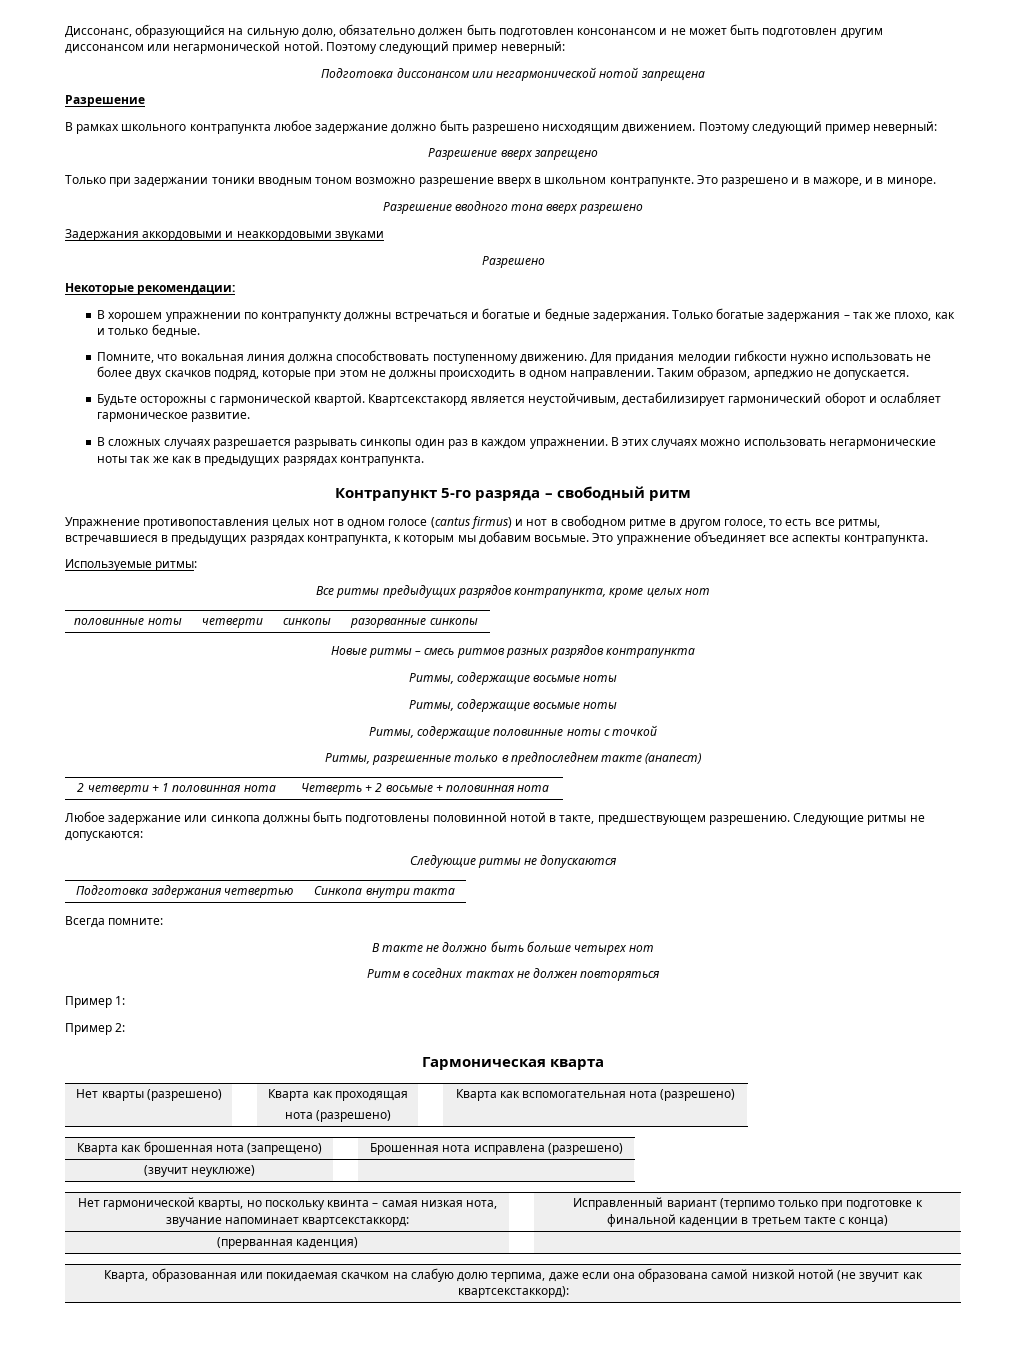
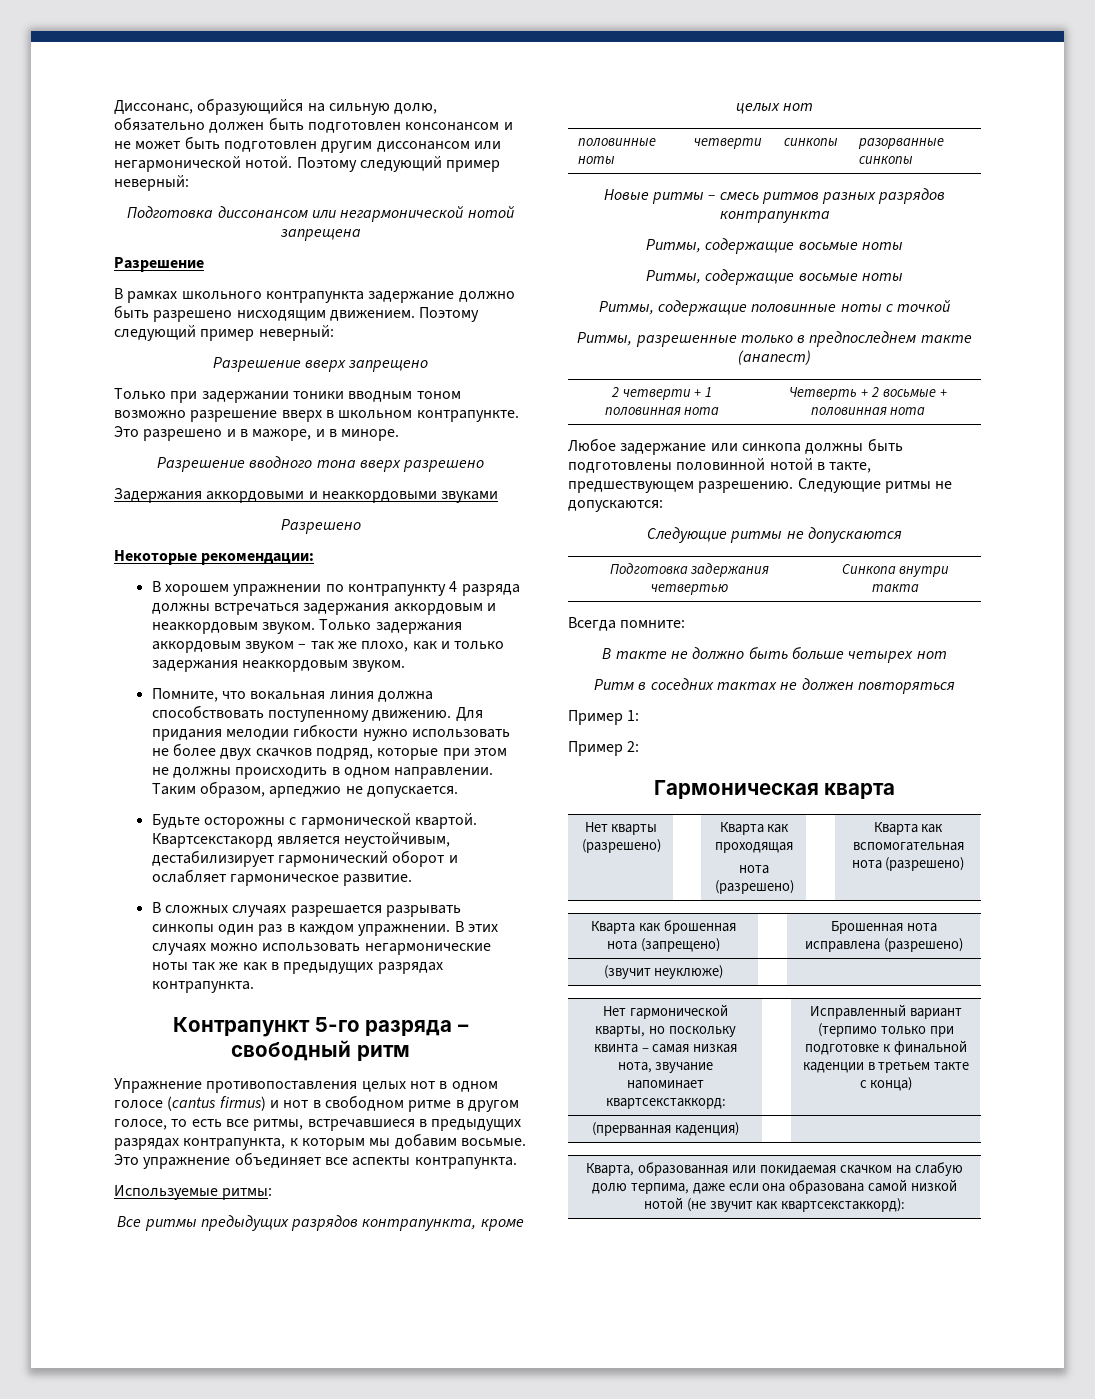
- В рамках школьного контрапункта любое задержание должно быть разрешено нисходящим движением.
+ В рамках школьного контрапункта задержание должно быть разрешено нисходящим движением.
- В хорошем упражнении по контрапункту должны встречаться и богатые и бедные задержания. Только богатые задержания – так же плохо, как и только бедные.
+ В хорошем упражнении по контрапункту 4 разряда должны встречаться задержания аккордовым и неаккордовым звуком. Только задержания аккордовым звуком – так же плохо, как и только задержания неаккордовым звуком.

